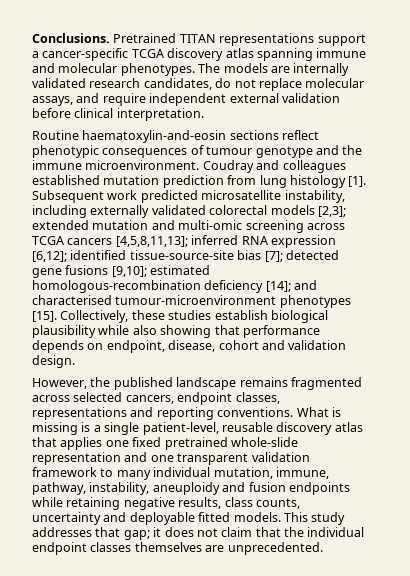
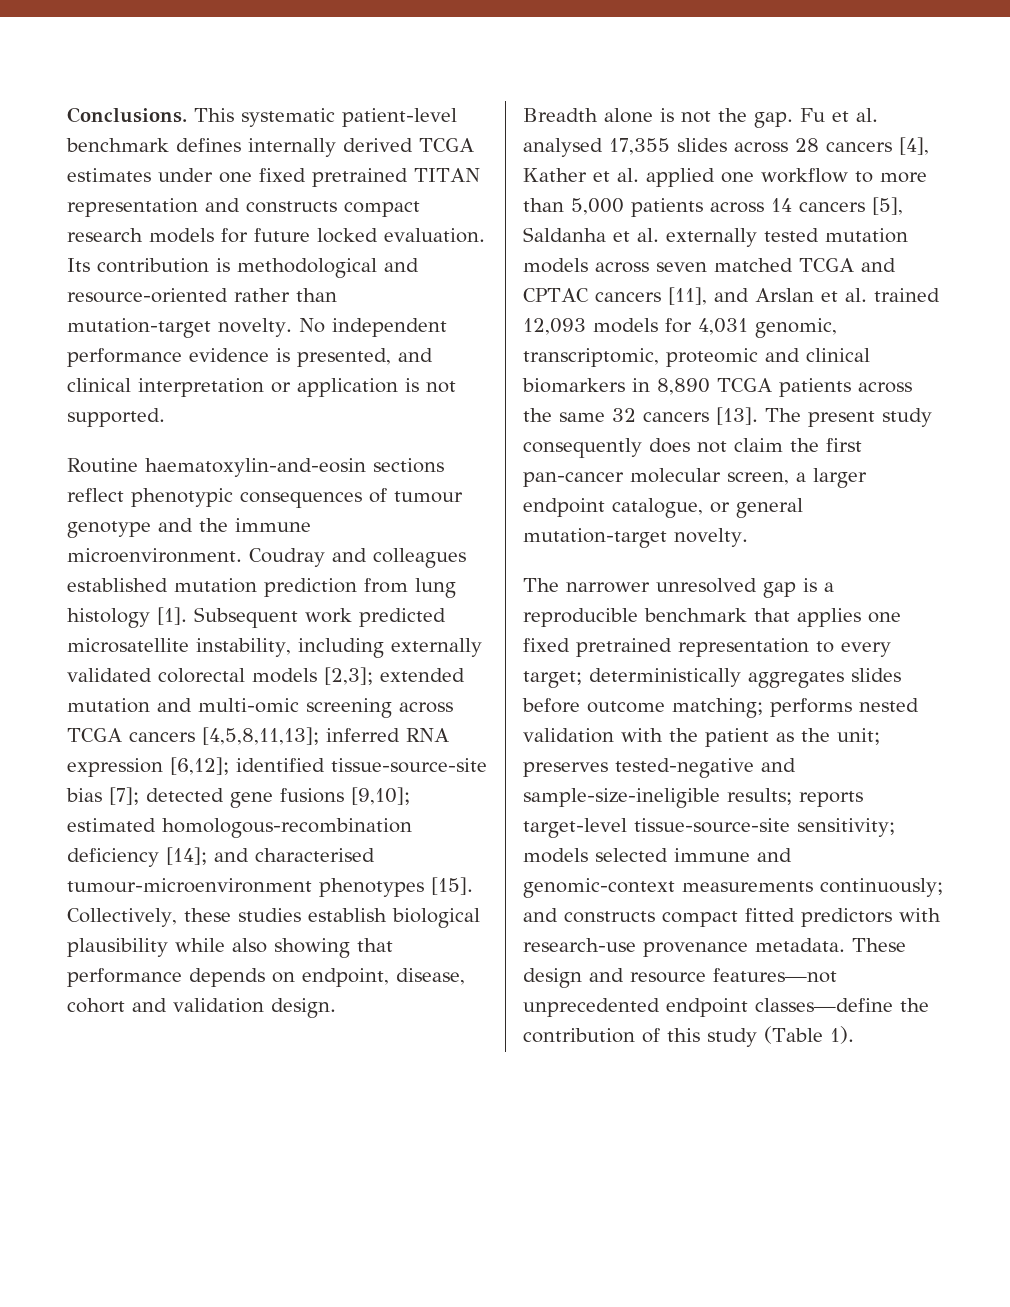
- Pretrained TITAN representations support a cancer-specific TCGA discovery atlas spanning immune and molecular phenotypes. The models are internally validated research candidates, do not replace molecular assays, and require independent external validation before clinical interpretation.
+ This systematic patient-level benchmark defines internally derived TCGA estimates under one fixed pretrained TITAN representation and constructs compact research models for future locked evaluation. Its contribution is methodological and resource-oriented rather than mutation-target novelty. No independent performance evidence is presented, and clinical interpretation or application is not supported.
- However, the published landscape remains fragmented across selected cancers, endpoint classes, representations and reporting conventions. What is missing is a single patient-level, reusable discovery atlas that applies one fixed pretrained whole-slide representation and one transparent validation framework to many individual mutation, immune, pathway, instability, aneuploidy and fusion endpoints while retaining negative results, class counts, uncertainty and deployable fitted models. This study addresses that gap; it does not claim that the individual endpoint classes themselves are unprecedented.
+ Breadth alone is not the gap. Fu et al. analysed 17,355 slides across 28 cancers [4], Kather et al. applied one workflow to more than 5,000 patients across 14 cancers [5], Saldanha et al. externally tested mutation models across seven matched TCGA and CPTAC cancers [11], and Arslan et al. trained 12,093 models for 4,031 genomic, transcriptomic, proteomic and clinical biomarkers in 8,890 TCGA patients across the same 32 cancers [13]. The present study consequently does not claim the first pan-cancer molecular screen, a larger endpoint catalogue, or general mutation-target novelty.
+ The narrower unresolved gap is a reproducible benchmark that applies one fixed pretrained representation to every target; deterministically aggregates slides before outcome matching; performs nested validation with the patient as the unit; preserves tested-negative and sample-size-ineligible results; reports target-level tissue-source-site sensitivity; models selected immune and genomic-context measurements continuously; and constructs compact fitted predictors with research-use provenance metadata. These design and resource features—not unprecedented endpoint classes—define the contribution of this study (Table 1).

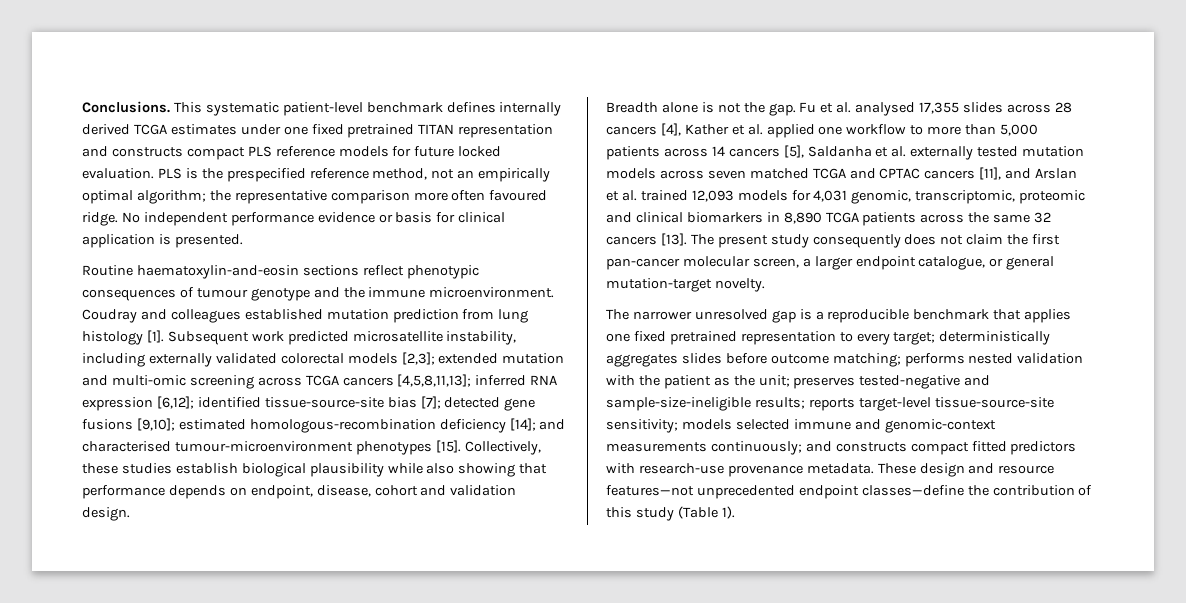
- This systematic patient-level benchmark defines internally derived TCGA estimates under one fixed pretrained TITAN representation and constructs compact research models for future locked evaluation.
+ This systematic patient-level benchmark defines internally derived TCGA estimates under one fixed pretrained TITAN representation and constructs compact PLS reference models for future locked evaluation.
- Its contribution is methodological and resource-oriented rather than mutation-target novelty. No independent performance evidence is presented, and clinical interpretation or application is not supported.
+ PLS is the prespecified reference method, not an empirically optimal algorithm; the representative comparison more often favoured ridge. No independent performance evidence or basis for clinical application is presented.

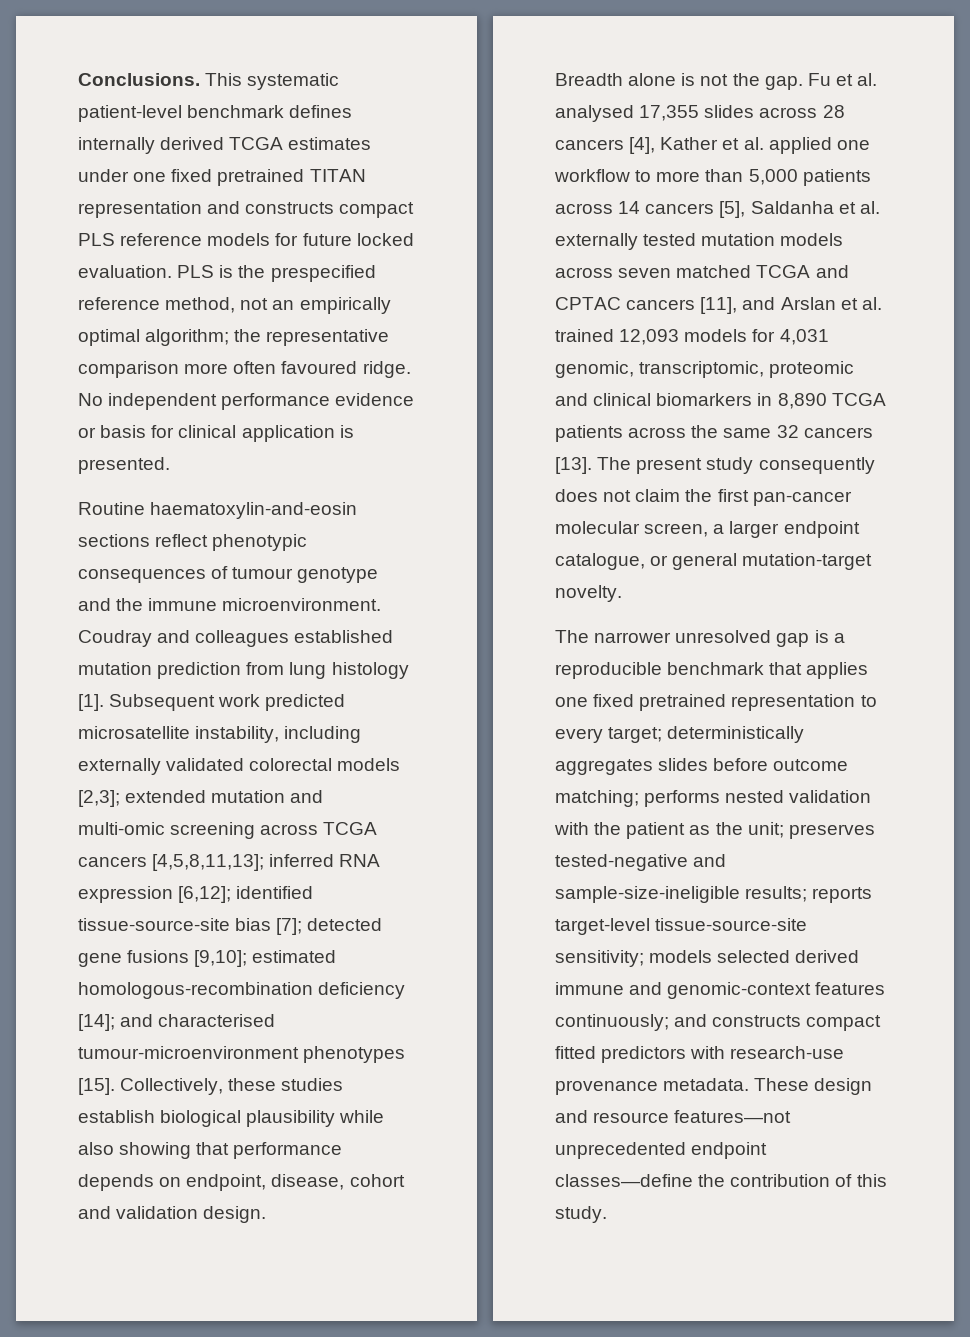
- The narrower unresolved gap is a reproducible benchmark that applies one fixed pretrained representation to every target; deterministically aggregates slides before outcome matching; performs nested validation with the patient as the unit; preserves tested-negative and sample-size-ineligible results; reports target-level tissue-source-site sensitivity; models selected immune and genomic-context measurements continuously; and constructs compact fitted predictors with research-use provenance metadata.
+ The narrower unresolved gap is a reproducible benchmark that applies one fixed pretrained representation to every target; deterministically aggregates slides before outcome matching; performs nested validation with the patient as the unit; preserves tested-negative and sample-size-ineligible results; reports target-level tissue-source-site sensitivity; models selected derived immune and genomic-context features continuously; and constructs compact fitted predictors with research-use provenance metadata.
- These design and resource features—not unprecedented endpoint classes—define the contribution of this study (Table 1).
+ These design and resource features—not unprecedented endpoint classes—define the contribution of this study.

